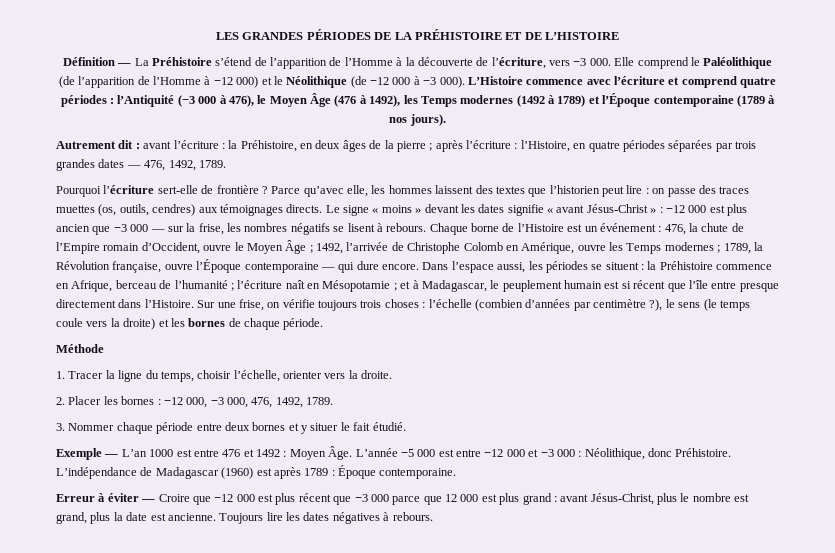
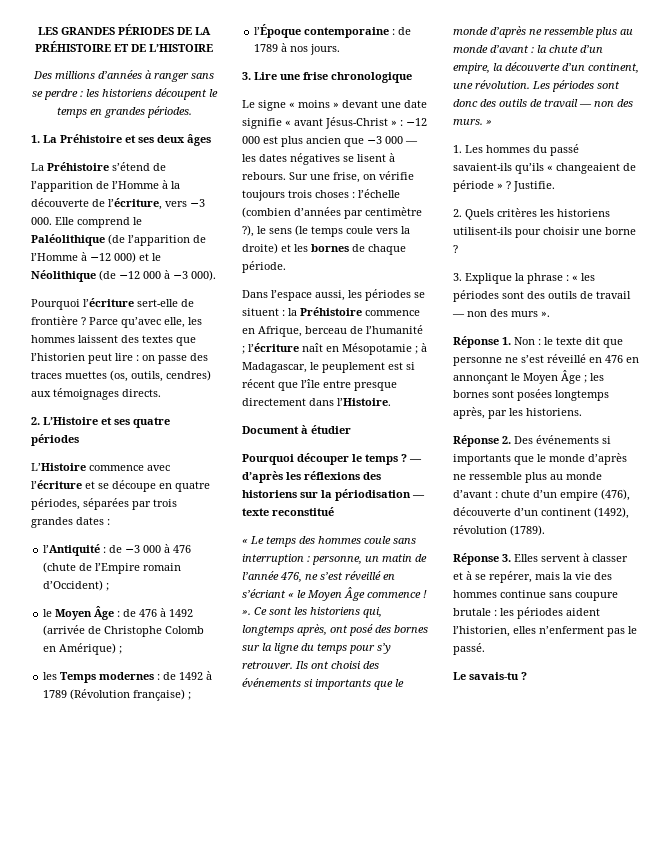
- Définition — La Préhistoire s’étend de l’apparition de l’Homme à la découverte de l’écriture, vers −3 000. Elle comprend le Paléolithique (de l’apparition de l’Homme à −12 000) et le Néolithique (de −12 000 à −3 000). L’Histoire commence avec l’écriture et comprend quatre périodes : l’Antiquité (−3 000 à 476), le Moyen Âge (476 à 1492), les Temps modernes (1492 à 1789) et l’Époque contemporaine (1789 à nos jours).
- Autrement dit : avant l’écriture : la Préhistoire, en deux âges de la pierre ; après l’écriture : l’Histoire, en quatre périodes séparées par trois grandes dates — 476, 1492, 1789.
+ Des millions d’années à ranger sans se perdre : les historiens découpent le temps en grandes périodes.
+ 1. La Préhistoire et ses deux âges
+ La Préhistoire s’étend de l’apparition de l’Homme à la découverte de l’écriture, vers −3 000. Elle comprend le Paléolithique (de l’apparition de l’Homme à −12 000) et le Néolithique (de −12 000 à −3 000).
- Parce qu’avec elle, les hommes laissent des textes que l’historien peut lire : on passe des traces muettes (os, outils, cendres) aux témoignages directs. Le signe « moins » devant les dates signifie « avant Jésus-Christ » : −12 000 est plus ancien que −3 000 — sur la frise, les nombres négatifs se lisent à rebours. Chaque borne de l’Histoire est un événement : 476, la chute de l’Empire romain d’Occident, ouvre le Moyen Âge ; 1492, l’arrivée de Christophe Colomb en Amérique, ouvre les Temps modernes ; 1789, la Révolution française, ouvre l’Époque contemporaine — qui dure encore. Dans l’espace aussi, les périodes se situent : la Préhistoire commence en Afrique, berceau de l’humanité ; l’écriture naît en Mésopotamie ; et à Madagascar, le peuplement humain est si récent que l’île entre presque directement dans l’Histoire.
+ Parce qu’avec elle, les hommes laissent des textes que l’historien peut lire : on passe des traces muettes (os, outils, cendres) aux témoignages directs.
+ 2. L’Histoire et ses quatre périodes
+ L’Histoire commence avec l’écriture et se découpe en quatre périodes, séparées par trois grandes dates :
+ l’Antiquité : de −3 000 à 476 (chute de l’Empire romain d’Occident) ;
+ le Moyen Âge : de 476 à 1492 (arrivée de Christophe Colomb en Amérique) ;
+ les Temps modernes : de 1492 à 1789 (Révolution française) ;
+ l’Époque contemporaine : de 1789 à nos jours.
+ 3. Lire une frise chronologique
+ Le signe « moins » devant une date signifie « avant Jésus-Christ » : −12 000 est plus ancien que −3 000 — les dates négatives se lisent à rebours.
- Méthode
- 1. Tracer la ligne du temps, choisir l’échelle, orienter vers la droite.
- 2. Placer les bornes : −12 000, −3 000, 476, 1492, 1789.
- 3. Nommer chaque période entre deux bornes et y situer le fait étudié.
- Exemple — L’an 1000 est entre 476 et 1492 : Moyen Âge. L’année −5 000 est entre −12 000 et −3 000 : Néolithique, donc Préhistoire. L’indépendance de Madagascar (1960) est après 1789 : Époque contemporaine.
- Erreur à éviter — Croire que −12 000 est plus récent que −3 000 parce que 12 000 est plus grand : avant Jésus-Christ, plus le nombre est grand, plus la date est ancienne. Toujours lire les dates négatives à rebours.
+ Dans l’espace aussi, les périodes se situent : la Préhistoire commence en Afrique, berceau de l’humanité ; l’écriture naît en Mésopotamie ; à Madagascar, le peuplement est si récent que l’île entre presque directement dans l’Histoire.
+ Document à étudier
+ Pourquoi découper le temps ? — d’après les réflexions des historiens sur la périodisation — texte reconstitué
+ « Le temps des hommes coule sans interruption : personne, un matin de l’année 476, ne s’est réveillé en s’écriant « le Moyen Âge commence ! ». Ce sont les historiens qui, longtemps après, ont posé des bornes sur la ligne du temps pour s’y retrouver. Ils ont choisi des événements si importants que le monde d’après ne ressemble plus au monde d’avant : la chute d’un empire, la découverte d’un continent, une révolution. Les périodes sont donc des outils de travail — non des murs. »
+ 1. Les hommes du passé savaient-ils qu’ils « changeaient de période » ? Justifie.
+ 2. Quels critères les historiens utilisent-ils pour choisir une borne ?
+ 3. Explique la phrase : « les périodes sont des outils de travail — non des murs ».
+ Réponse 1. Non : le texte dit que personne ne s’est réveillé en 476 en annonçant le Moyen Âge ; les bornes sont posées longtemps après, par les historiens.
+ Réponse 2. Des événements si importants que le monde d’après ne ressemble plus au monde d’avant : chute d’un empire (476), découverte d’un continent (1492), révolution (1789).
+ Réponse 3. Elles servent à classer et à se repérer, mais la vie des hommes continue sans coupure brutale : les périodes aident l’historien, elles n’enferment pas le passé.
+ Le savais-tu ?

